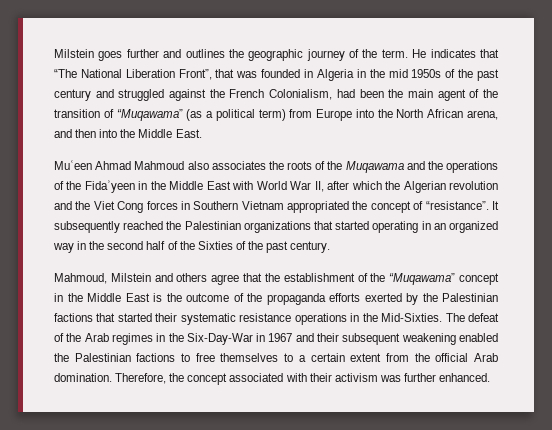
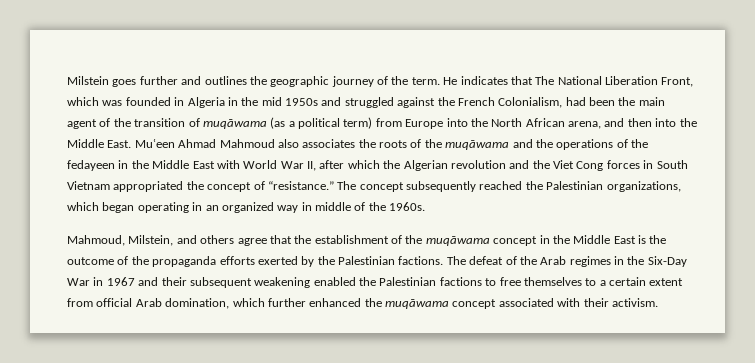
- He indicates that “The National Liberation Front”, that was founded in Algeria in the mid 1950s of the past century and struggled against the French Colonialism, had been the main agent of the transition of “Muqawama” (as a political term) from Europe into the North African arena, and then into the Middle East.
- Muʿeen Ahmad Mahmoud also associates the roots of the Muqawama and the operations of the Fidaʾyeen in the Middle East with World War II, after which the Algerian revolution and the Viet Cong forces in Southern Vietnam appropriated the concept of “resistance”. It subsequently reached the Palestinian organizations that started operating in an organized way in the second half of the Sixties of the past century.
+ He indicates that The National Liberation Front, which was founded in Algeria in the mid 1950s and struggled against the French Colonialism, had been the main agent of the transition of muqāwama (as a political term) from Europe into the North African arena, and then into the Middle East. Muʿeen Ahmad Mahmoud also associates the roots of the muqāwama and the operations of the fedayeen in the Middle East with World War II, after which the Algerian revolution and the Viet Cong forces in South Vietnam appropriated the concept of “resistance.” The concept subsequently reached the Palestinian organizations, which began operating in an organized way in middle of the 1960s.
- Mahmoud, Milstein and others agree that the establishment of the “Muqawama” concept in the Middle East is the outcome of the propaganda efforts exerted by the Palestinian factions that started their systematic resistance operations in the Mid-Sixties.
+ Mahmoud, Milstein, and others agree that the establishment of the muqāwama concept in the Middle East is the outcome of the propaganda efforts exerted by the Palestinian factions.
- The defeat of the Arab regimes in the Six-Day-War in 1967 and their subsequent weakening enabled the Palestinian factions to free themselves to a certain extent from the official Arab domination. Therefore, the concept associated with their activism was further enhanced.
+ The defeat of the Arab regimes in the Six-Day War in 1967 and their subsequent weakening enabled the Palestinian factions to free themselves to a certain extent from official Arab domination, which further enhanced the muqāwama concept associated with their activism.

